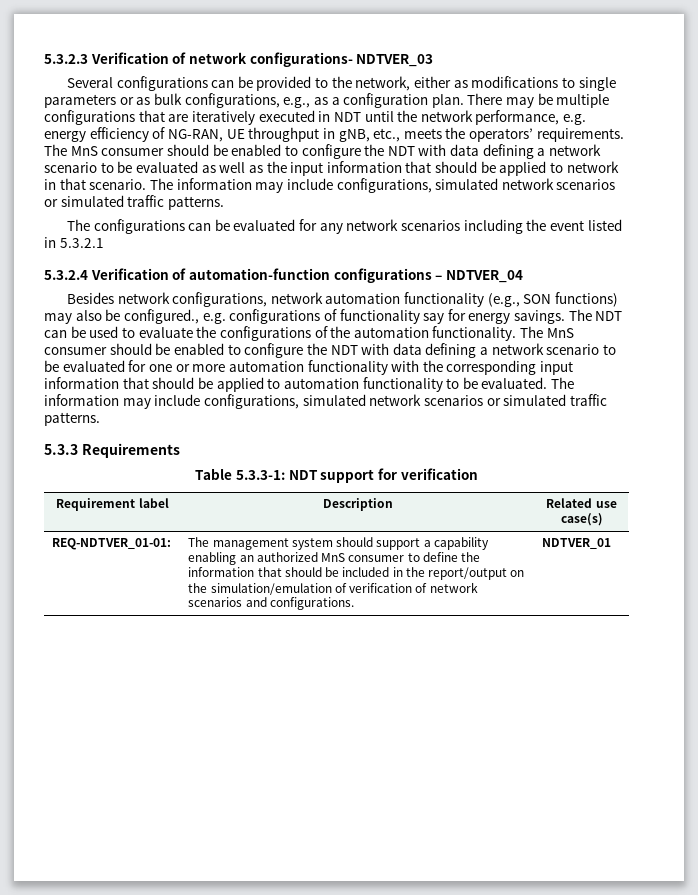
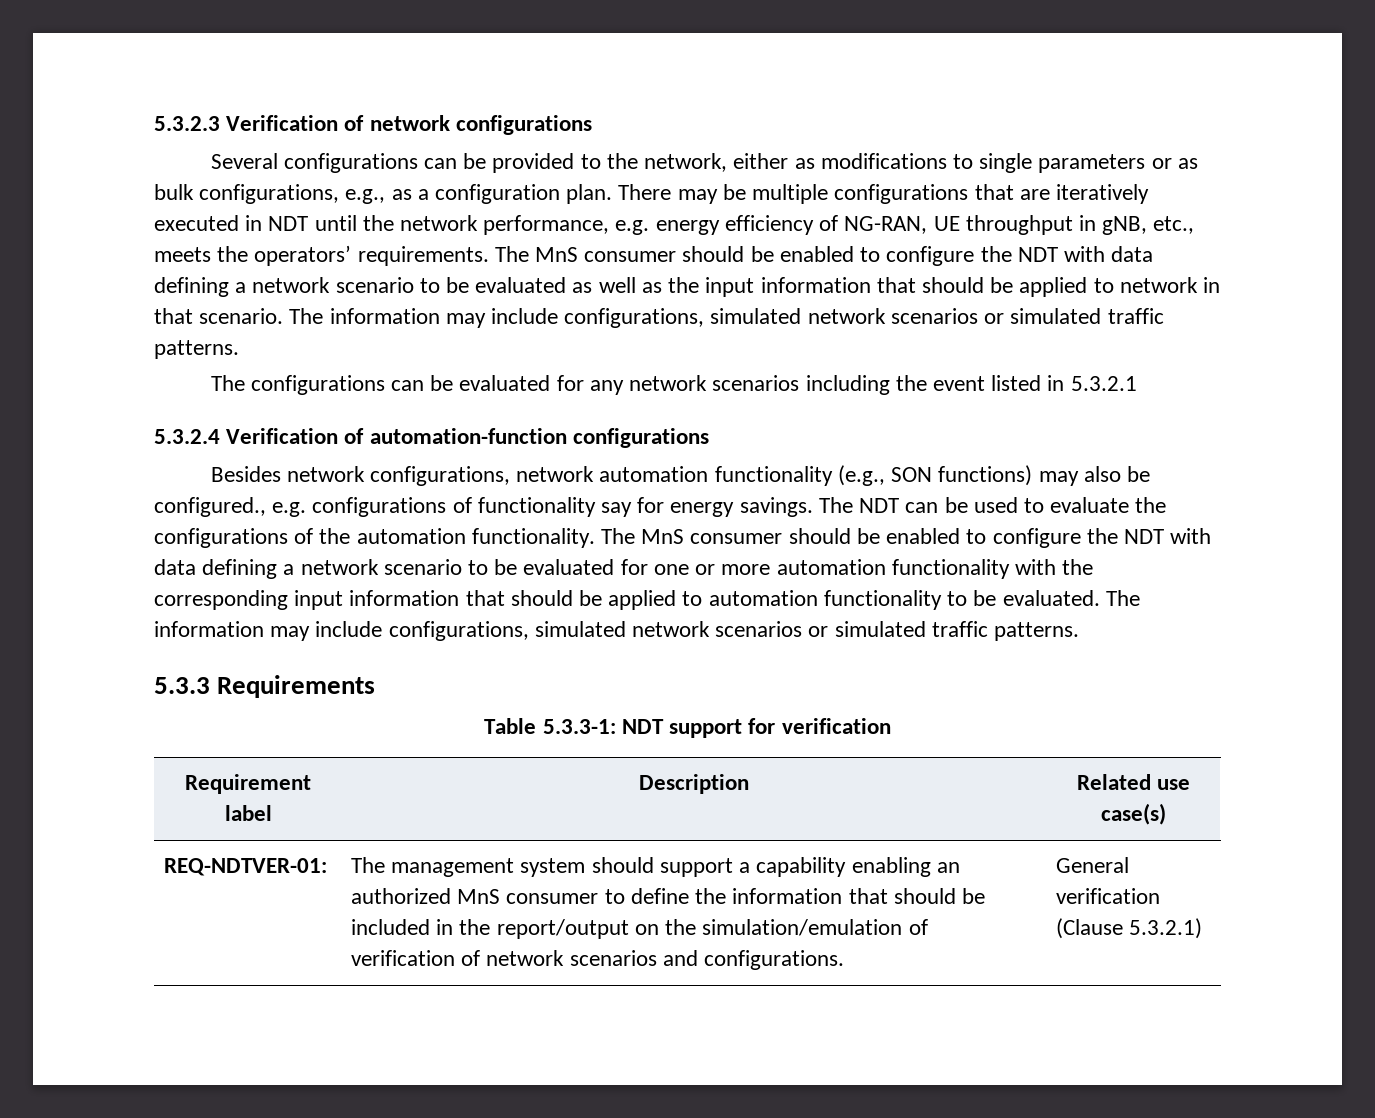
- 5.3.2.3 Verification of network configurations- NDTVER_03
+ 5.3.2.3 Verification of network configurations
- 5.3.2.4 Verification of automation-function configurations – NDTVER_04
+ 5.3.2.4 Verification of automation-function configurations
- REQ-NDTVER_01-01: | The management system should support a capability enabling an authorized MnS consumer to define the information that should be included in the report/output on the simulation/emulation of verification of network scenarios and configurations. | NDTVER_01
+ REQ-NDTVER-01: | The management system should support a capability enabling an authorized MnS consumer to define the information that should be included in the report/output on the simulation/emulation of verification of network scenarios and configurations. | General verification (Clause 5.3.2.1)

